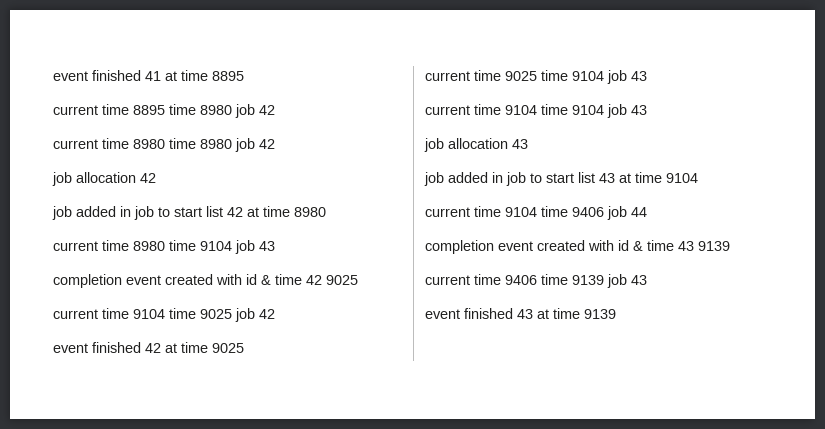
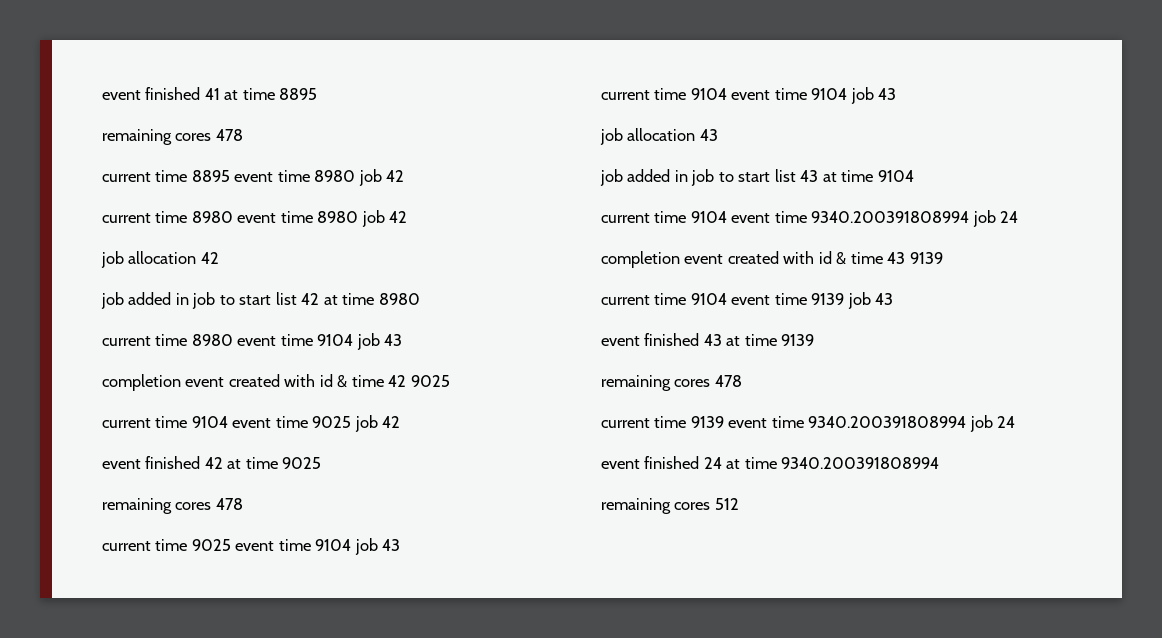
  event finished 41 at time 8895
+ remaining cores 478
- current time 8895 time 8980 job 42
+ current time 8895 event time 8980 job 42
- current time 8980 time 8980 job 42
+ current time 8980 event time 8980 job 42
- current time 8980 time 9104 job 43
+ current time 8980 event time 9104 job 43
- current time 9104 time 9025 job 42
+ current time 9104 event time 9025 job 42
  event finished 42 at time 9025
+ remaining cores 478
- current time 9025 time 9104 job 43
+ current time 9025 event time 9104 job 43
- current time 9104 time 9104 job 43
+ current time 9104 event time 9104 job 43
- current time 9104 time 9406 job 44
+ current time 9104 event time 9340.200391808994 job 24
- current time 9406 time 9139 job 43
+ current time 9104 event time 9139 job 43
  event finished 43 at time 9139
+ remaining cores 478
+ current time 9139 event time 9340.200391808994 job 24
+ event finished 24 at time 9340.200391808994
+ remaining cores 512

